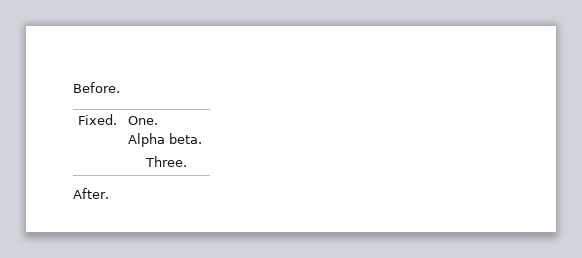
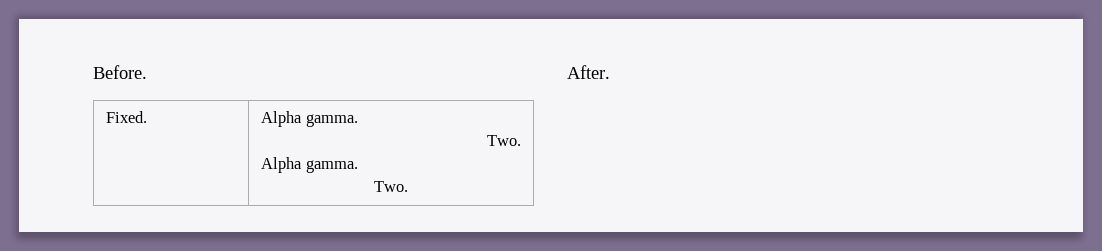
- Fixed. | One.
- Alpha beta.
- Three.
+ Fixed. | Alpha gamma.
+ Two.
+ Alpha gamma.
+ Two.

